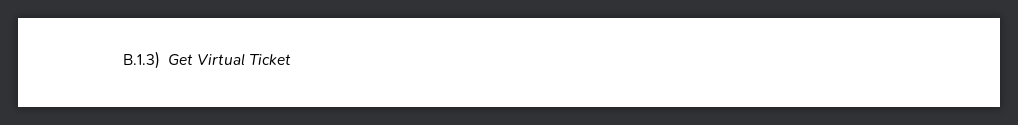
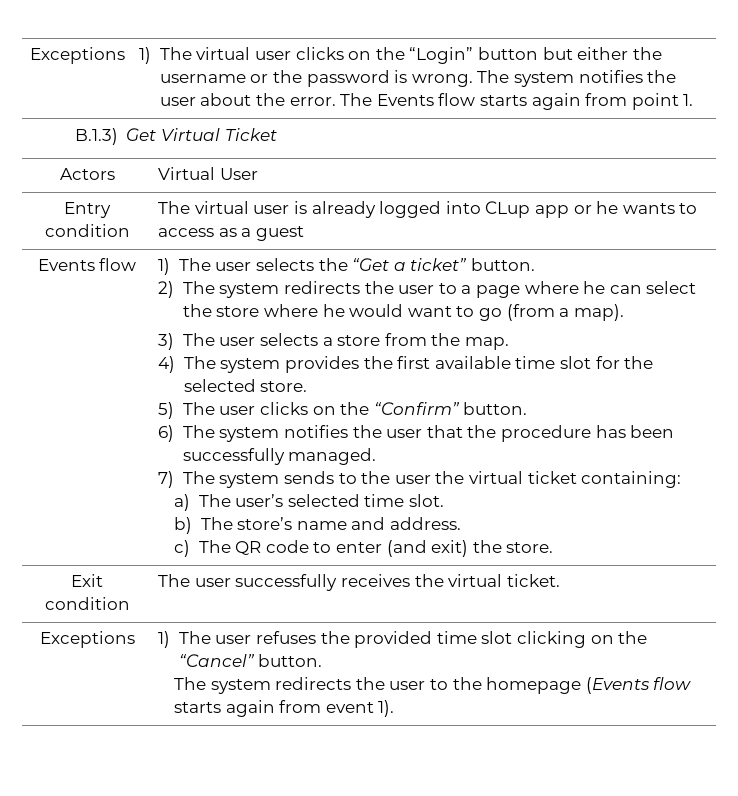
+ Exceptions | 1) The virtual user clicks on the “Login” button but either the username or the password is wrong. The system notifies the user about the error. The Events flow starts again from point 1.
  B.1.3) Get Virtual Ticket
+ Actors | Virtual User
+ Entry condition | The virtual user is already logged into CLup app or he wants to access as a guest
+ Events flow | 1) The user selects the “Get a ticket” button.
+ 2) The system redirects the user to a page where he can select the store where he would want to go (from a map).
+ 3) The user selects a store from the map.
+ 4) The system provides the first available time slot for the selected store.
+ 5) The user clicks on the “Confirm” button.
+ 6) The system notifies the user that the procedure has been successfully managed.
+ 7) The system sends to the user the virtual ticket containing:
+ a) The user’s selected time slot.
+ b) The store’s name and address.
+ c) The QR code to enter (and exit) the store.
+ Exit condition | The user successfully receives the virtual ticket.
+ Exceptions | 1) The user refuses the provided time slot clicking on the “Cancel” button.
+ The system redirects the user to the homepage (Events flow starts again from event 1).

